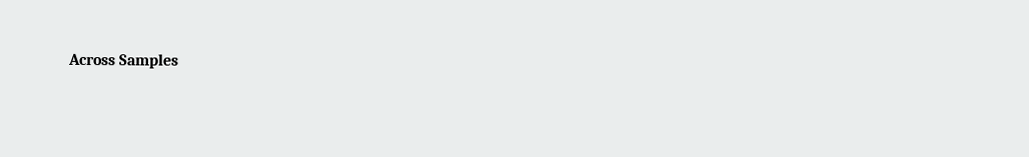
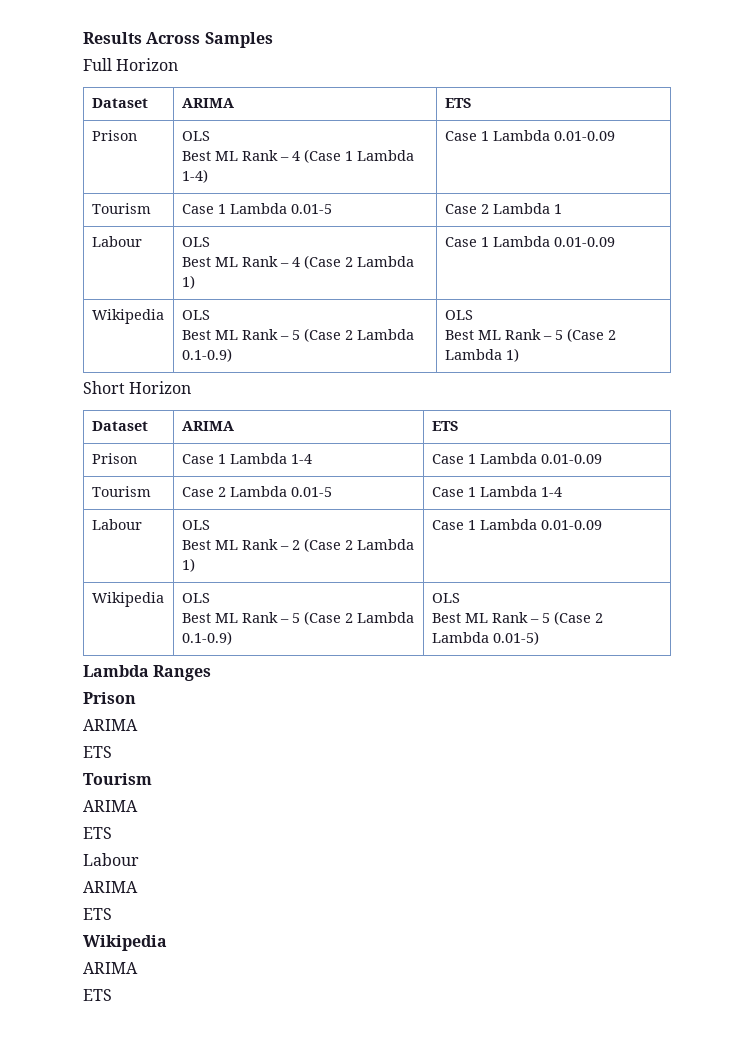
- Across Samples
+ Results Across Samples
+ Full Horizon
+ Dataset | ARIMA | ETS
+ Prison | OLS
+ Best ML Rank – 4 (Case 1 Lambda 1-4) | Case 1 Lambda 0.01-0.09
+ Tourism | Case 1 Lambda 0.01-5 | Case 2 Lambda 1
+ Labour | OLS
+ Best ML Rank – 4 (Case 2 Lambda 1) | Case 1 Lambda 0.01-0.09
+ Wikipedia | OLS
+ Best ML Rank – 5 (Case 2 Lambda 0.1-0.9) | OLS
+ Best ML Rank – 5 (Case 2 Lambda 1)
+ Short Horizon
+ Dataset | ARIMA | ETS
+ Prison | Case 1 Lambda 1-4 | Case 1 Lambda 0.01-0.09
+ Tourism | Case 2 Lambda 0.01-5 | Case 1 Lambda 1-4
+ Labour | OLS
+ Best ML Rank – 2 (Case 2 Lambda 1) | Case 1 Lambda 0.01-0.09
+ Wikipedia | OLS
+ Best ML Rank – 5 (Case 2 Lambda 0.1-0.9) | OLS
+ Best ML Rank – 5 (Case 2 Lambda 0.01-5)
+ Lambda Ranges
+ Prison
+ ARIMA
+ ETS
+ Tourism
+ ARIMA
+ ETS
+ Labour
+ ARIMA
+ ETS
+ Wikipedia
+ ARIMA
+ ETS

